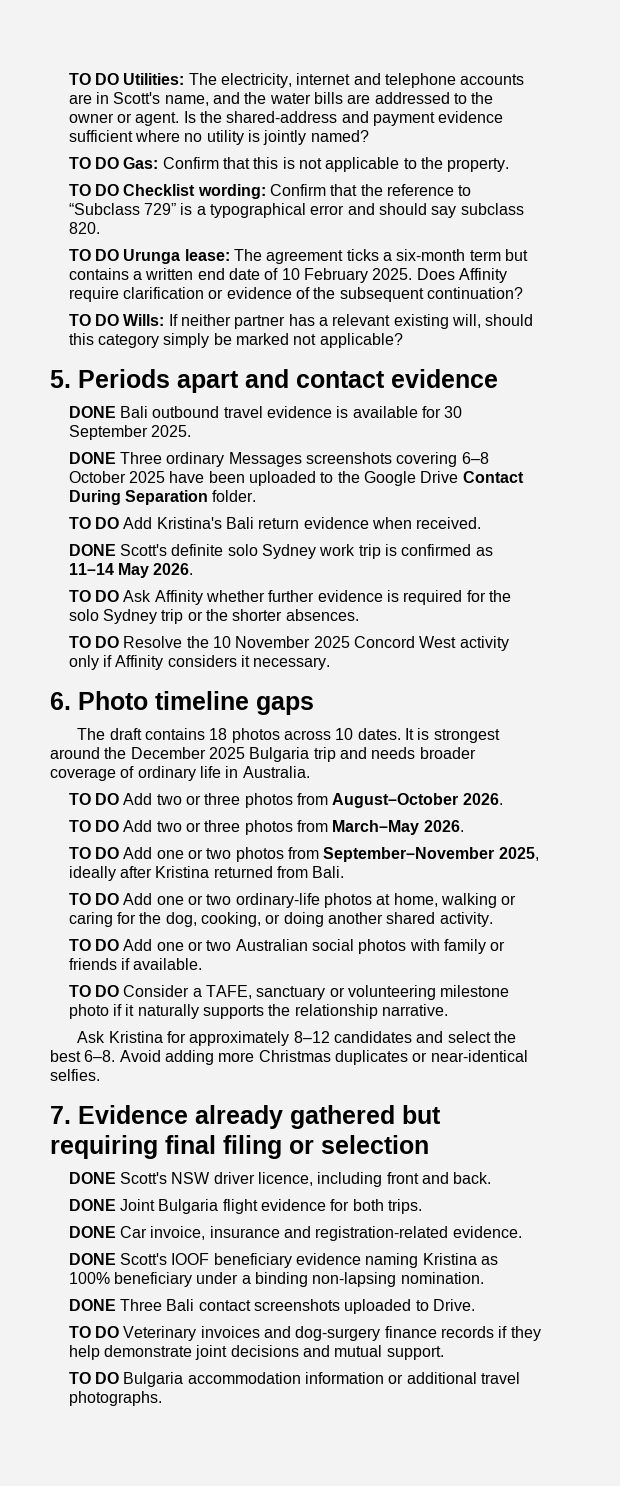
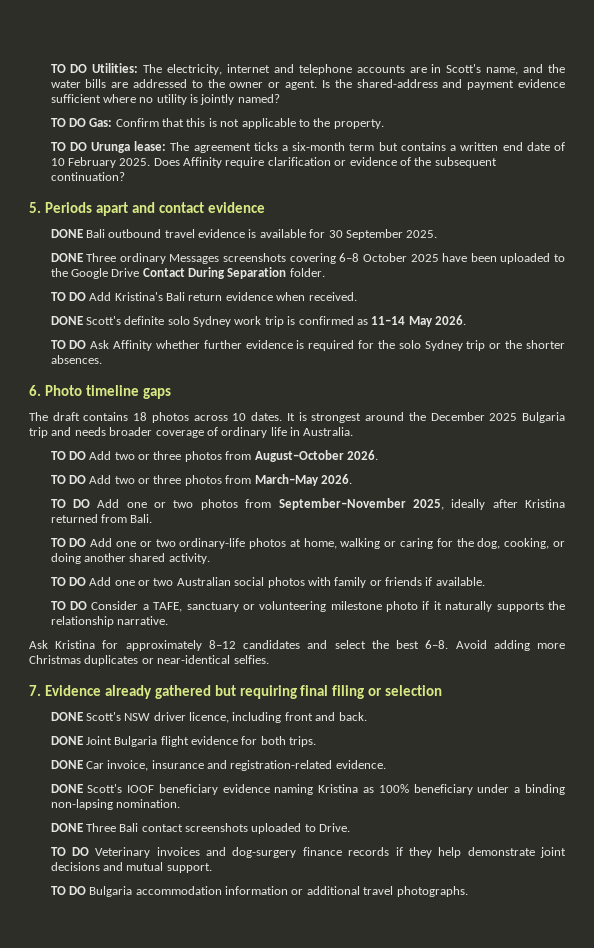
- TO DO Checklist wording: Confirm that the reference to “Subclass 729” is a typographical error and should say subclass 820.
- TO DO Wills: If neither partner has a relevant existing will, should this category simply be marked not applicable?
- TO DO Resolve the 10 November 2025 Concord West activity only if Affinity considers it necessary.

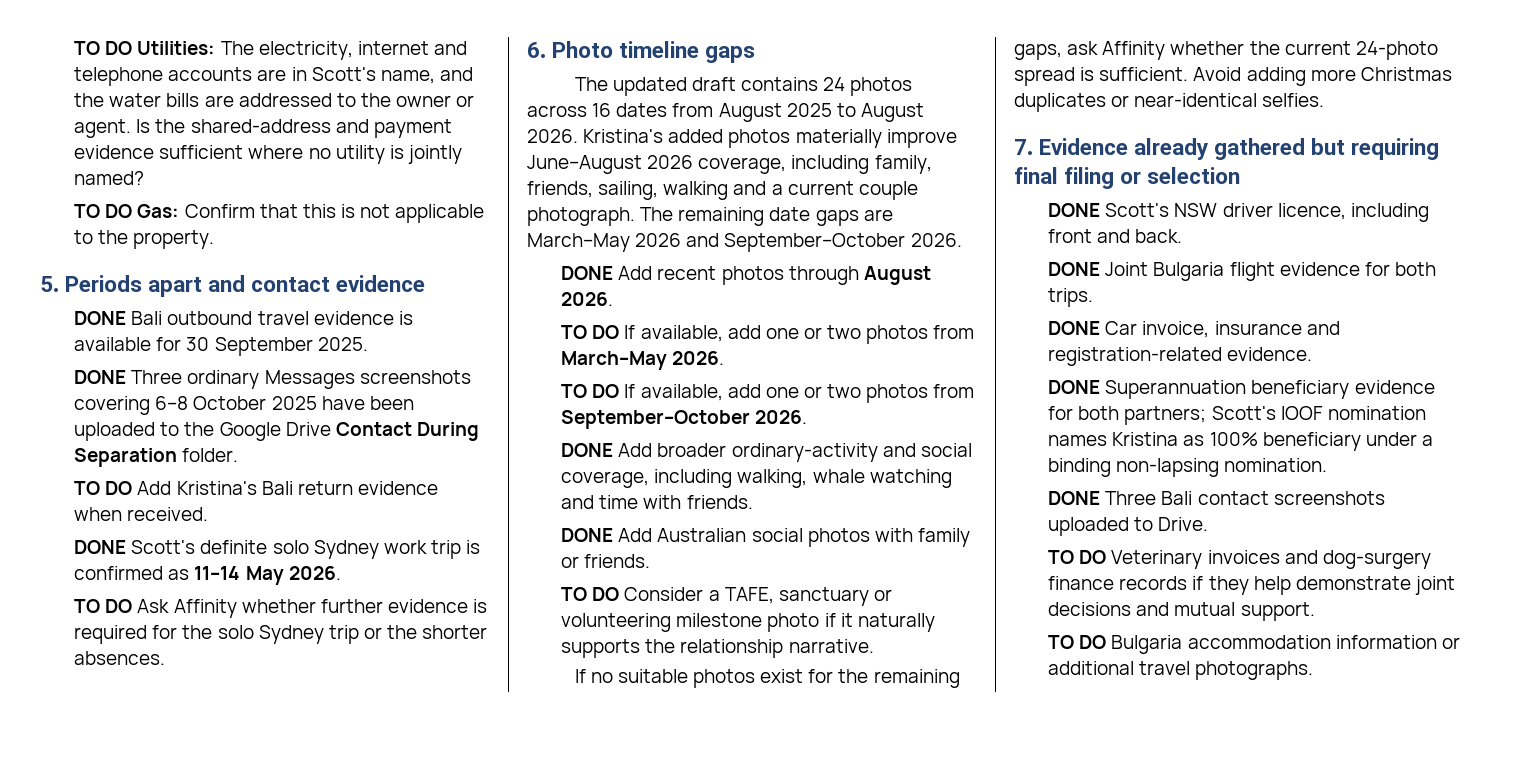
- TO DO Urunga lease: The agreement ticks a six-month term but contains a written end date of 10 February 2025. Does Affinity require clarification or evidence of the subsequent continuation?
- The draft contains 18 photos across 10 dates. It is strongest around the December 2025 Bulgaria trip and needs broader coverage of ordinary life in Australia.
- TO DO Add two or three photos from August–October 2026.
- TO DO Add two or three photos from March–May 2026.
+ The updated draft contains 24 photos across 16 dates from August 2025 to August 2026. Kristina's added photos materially improve June–August 2026 coverage, including family, friends, sailing, walking and a current couple photograph. The remaining date gaps are March–May 2026 and September–October 2026.
+ DONE Add recent photos through August 2026.
+ TO DO If available, add one or two photos from March–May 2026.
- TO DO Add one or two photos from September–November 2025, ideally after Kristina returned from Bali.
- TO DO Add one or two ordinary-life photos at home, walking or caring for the dog, cooking, or doing another shared activity.
- TO DO Add one or two Australian social photos with family or friends if available.
+ TO DO If available, add one or two photos from September–October 2026.
+ DONE Add broader ordinary-activity and social coverage, including walking, whale watching and time with friends.
+ DONE Add Australian social photos with family or friends.
- Ask Kristina for approximately 8–12 candidates and select the best 6–8.
+ If no suitable photos exist for the remaining gaps, ask Affinity whether the current 24-photo spread is sufficient.
- DONE Scott's IOOF beneficiary evidence naming Kristina as 100% beneficiary under a binding non-lapsing nomination.
+ DONE Superannuation beneficiary evidence for both partners; Scott's IOOF nomination names Kristina as 100% beneficiary under a binding non-lapsing nomination.

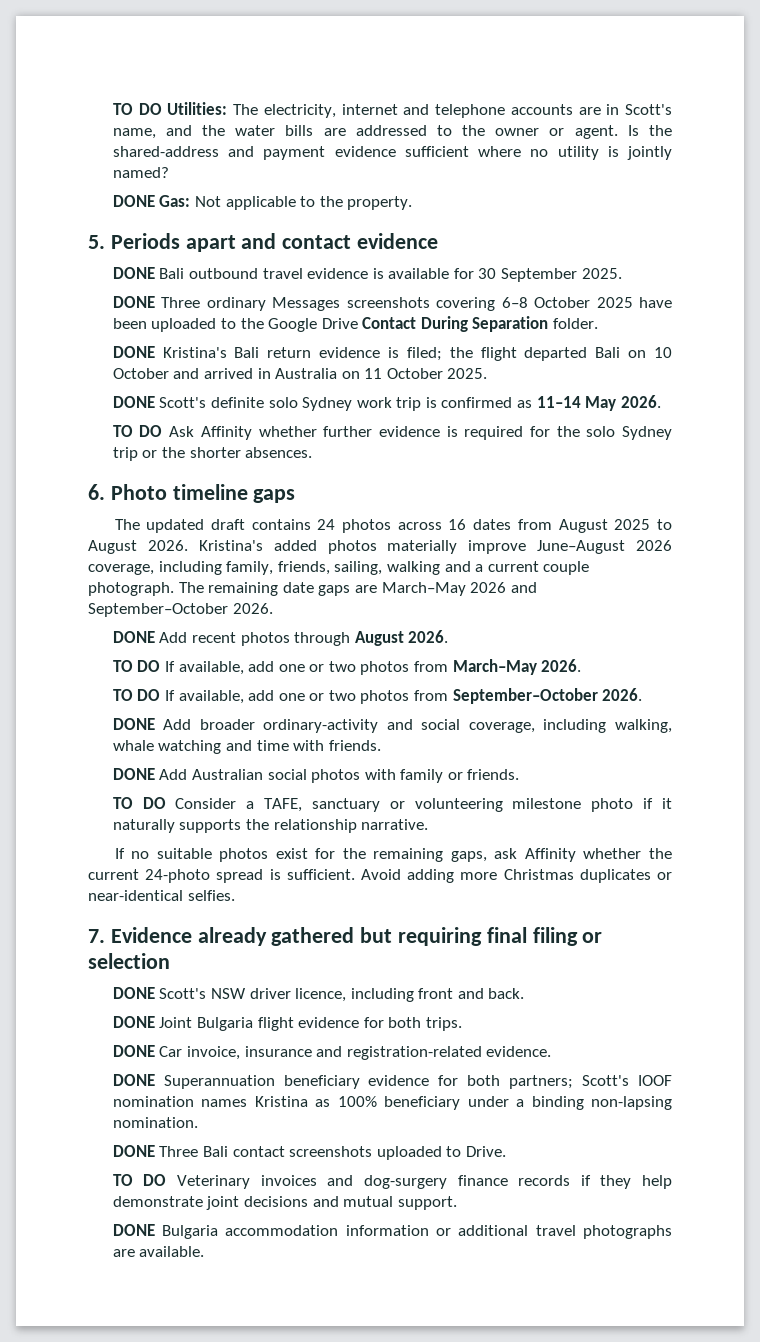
- TO DO Gas: Confirm that this is not applicable to the property.
+ DONE Gas: Not applicable to the property.
- TO DO Add Kristina's Bali return evidence when received.
+ DONE Kristina's Bali return evidence is filed; the flight departed Bali on 10 October and arrived in Australia on 11 October 2025.
- TO DO Bulgaria accommodation information or additional travel photographs.
+ DONE Bulgaria accommodation information or additional travel photographs are available.

